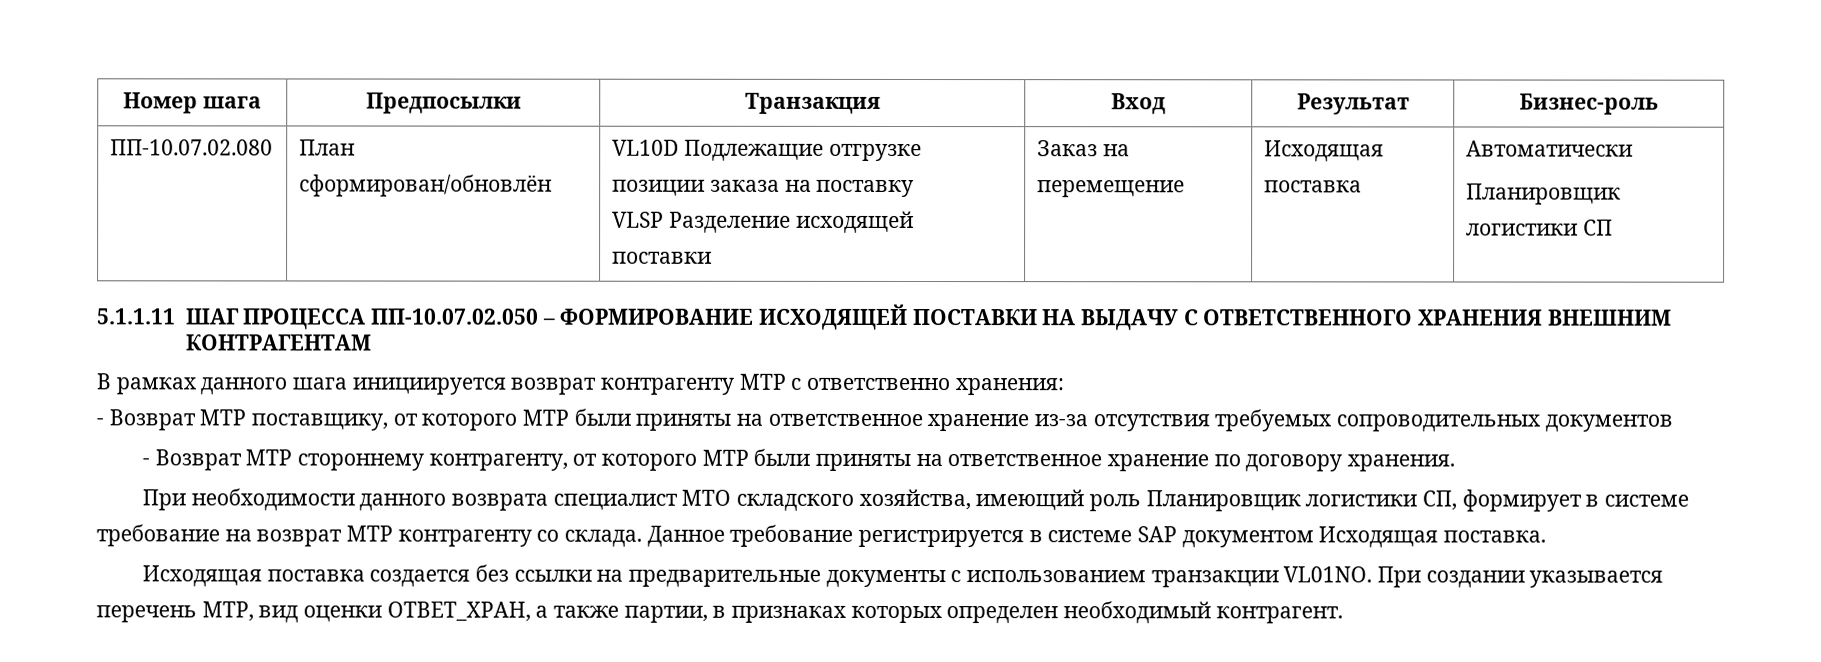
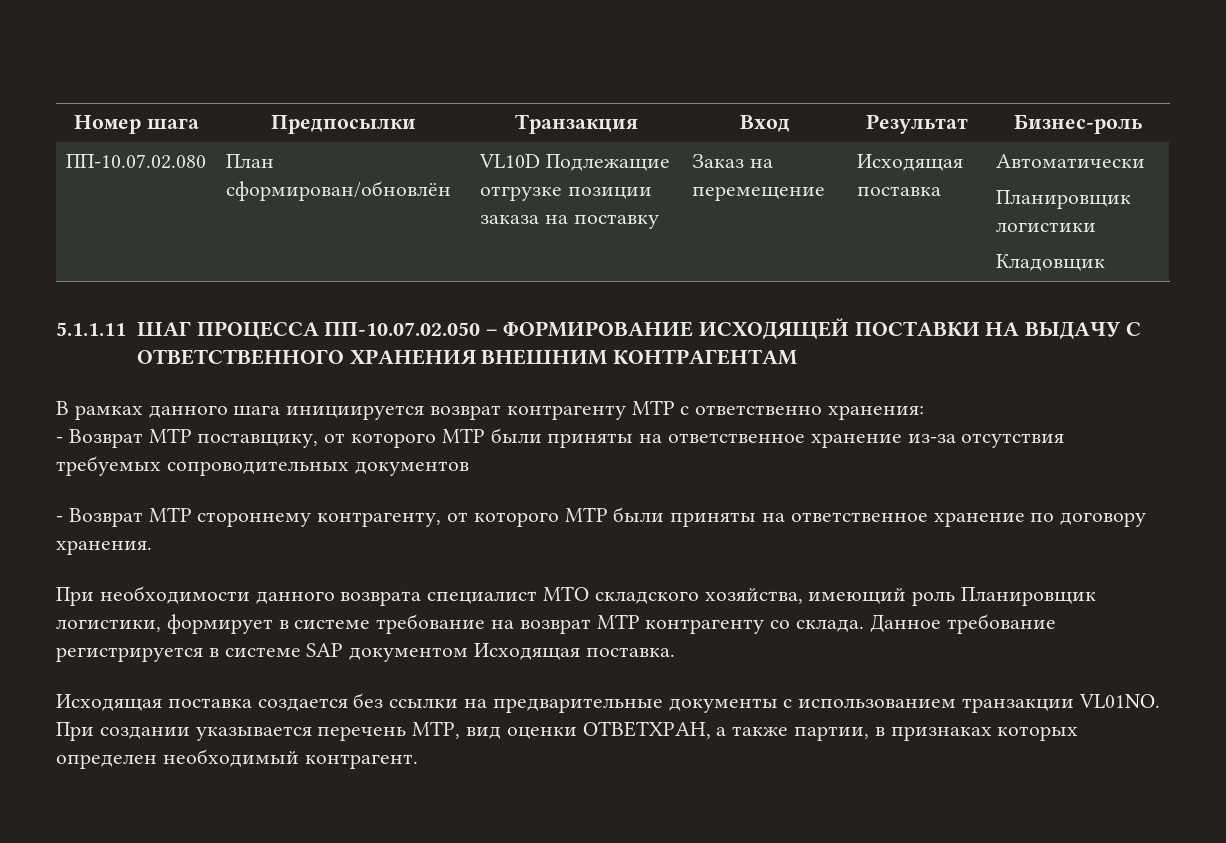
- ПП-10.07.02.080 | План сформирован/обновлён | VL10D Подлежащие отгрузке позиции заказа на поставку
- VLSP Разделение исходящей поставки | Заказ на перемещение | Исходящая поставка | Автоматически
- Планировщик логистики СП
+ ПП-10.07.02.080 | План сформирован/обновлён | VL10D Подлежащие отгрузке позиции заказа на поставку | Заказ на перемещение | Исходящая поставка | Автоматически
+ Планировщик логистики
+ Кладовщик
- При необходимости данного возврата специалист МТО складского хозяйства, имеющий роль Планировщик логистики СП, формирует в системе требование на возврат МТР контрагенту со склада.
+ При необходимости данного возврата специалист МТО складского хозяйства, имеющий роль Планировщик логистики, формирует в системе требование на возврат МТР контрагенту со склада.
- При создании указывается перечень МТР, вид оценки ОТВЕТ_ХРАН, а также партии, в признаках которых определен необходимый контрагент.
+ При создании указывается перечень МТР, вид оценки ОТВЕТХРАН, а также партии, в признаках которых определен необходимый контрагент.

